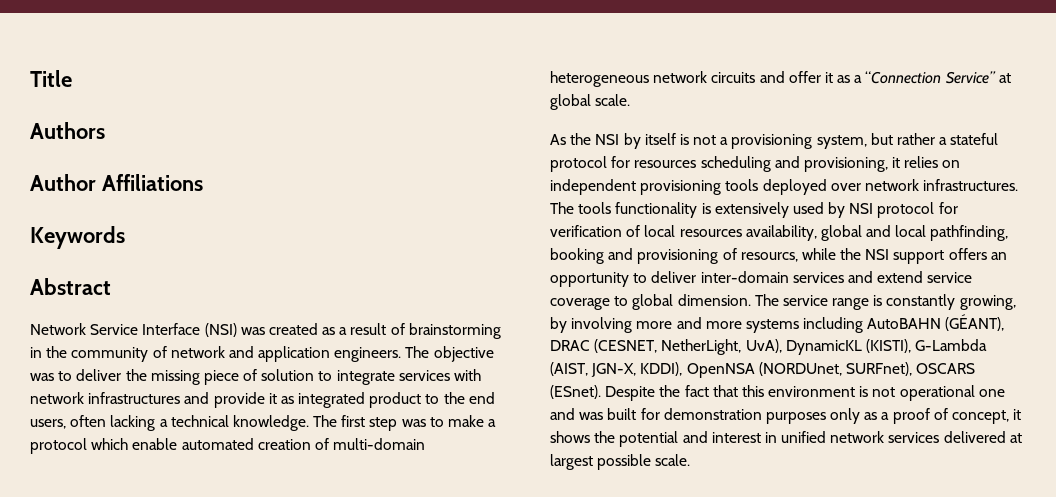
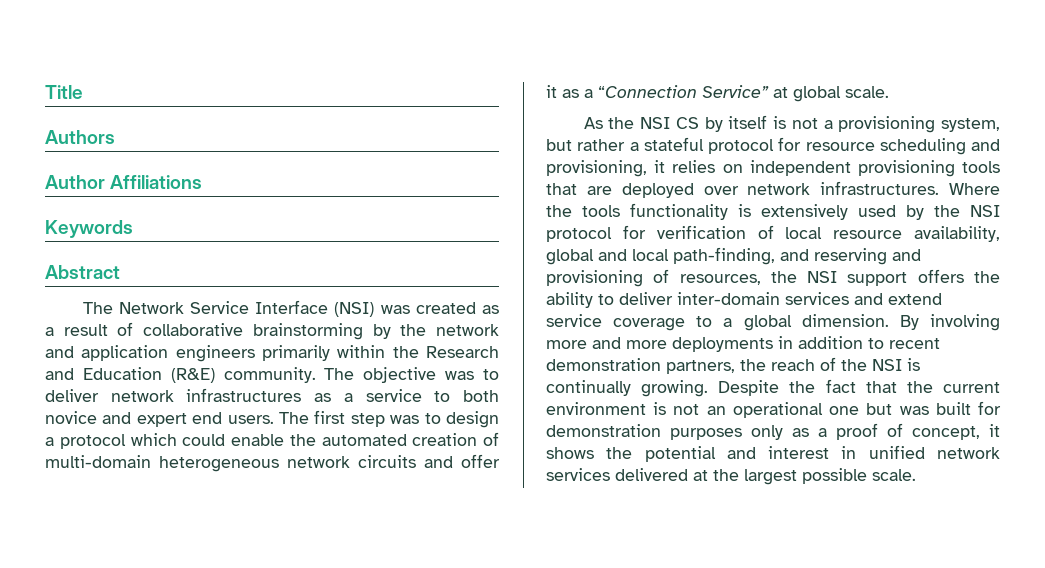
- Network Service Interface (NSI) was created as a result of brainstorming in the community of network and application engineers.
+ The Network Service Interface (NSI) was created as a result of collaborative brainstorming by the network and application engineers primarily within the Research and Education (R&E) community.
- The objective was to deliver the missing piece of solution to integrate services with network infrastructures and provide it as integrated product to the end users, often lacking a technical knowledge.
+ The objective was to deliver network infrastructures as a service to both novice and expert end users.
- The first step was to make a protocol which enable automated creation of multi-domain heterogeneous network circuits and offer it as a “Connection Service” at global scale.
+ The first step was to design a protocol which could enable the automated creation of multi-domain heterogeneous network circuits and offer it as a “Connection Service” at global scale.
- As the NSI by itself is not a provisioning system, but rather a stateful protocol for resources scheduling and provisioning, it relies on independent provisioning tools deployed over network infrastructures.
+ As the NSI CS by itself is not a provisioning system, but rather a stateful protocol for resource scheduling and provisioning, it relies on independent provisioning tools that are deployed over network infrastructures.
- The tools functionality is extensively used by NSI protocol for verification of local resources availability, global and local pathfinding, booking and provisioning of resourcs, while the NSI support offers an opportunity to deliver inter-domain services and extend service coverage to global dimension.
+ Where the tools functionality is extensively used by the NSI protocol for verification of local resource availability, global and local path-finding, and reserving and provisioning of resources, the NSI support offers the ability to deliver inter-domain services and extend service coverage to a global dimension.
- The service range is constantly growing, by involving more and more systems including AutoBAHN (GÉANT), DRAC (CESNET, NetherLight, UvA), DynamicKL (KISTI), G-Lambda (AIST, JGN-X, KDDI), OpenNSA (NORDUnet, SURFnet), OSCARS (ESnet).
+ By involving more and more deployments in addition to recent demonstration partners, the reach of the NSI is continually growing.
- Despite the fact that this environment is not operational one and was built for demonstration purposes only as a proof of concept, it shows the potential and interest in unified network services delivered at largest possible scale.
+ Despite the fact that the current environment is not an operational one but was built for demonstration purposes only as a proof of concept, it shows the potential and interest in unified network services delivered at the largest possible scale.

